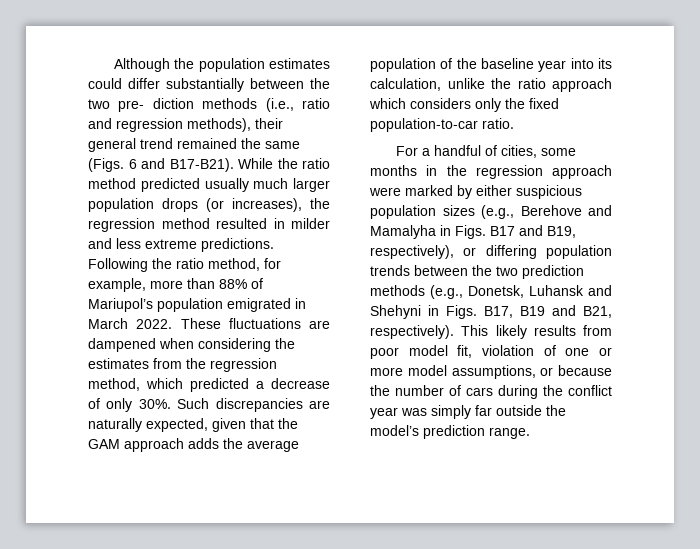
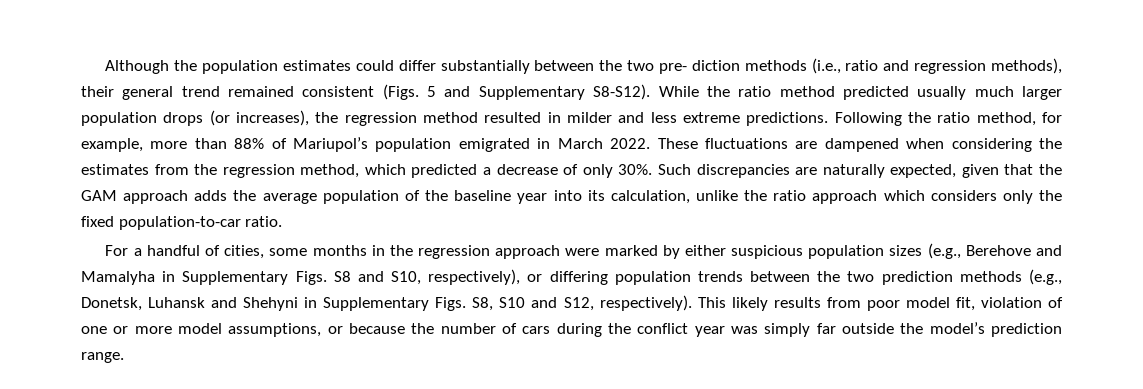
- Although the population estimates could differ substantially between the two pre- diction methods (i.e., ratio and regression methods), their general trend remained the same (Figs. 6 and B17-B21).
+ Although the population estimates could differ substantially between the two pre- diction methods (i.e., ratio and regression methods), their general trend remained consistent (Figs. 5 and Supplementary S8-S12).
- For a handful of cities, some months in the regression approach were marked by either suspicious population sizes (e.g., Berehove and Mamalyha in Figs. B17 and B19, respectively), or differing population trends between the two prediction methods (e.g., Donetsk, Luhansk and Shehyni in Figs. B17, B19 and B21, respectively).
+ For a handful of cities, some months in the regression approach were marked by either suspicious population sizes (e.g., Berehove and Mamalyha in Supplementary Figs. S8 and S10, respectively), or differing population trends between the two prediction methods (e.g., Donetsk, Luhansk and Shehyni in Supplementary Figs. S8, S10 and S12, respectively).

